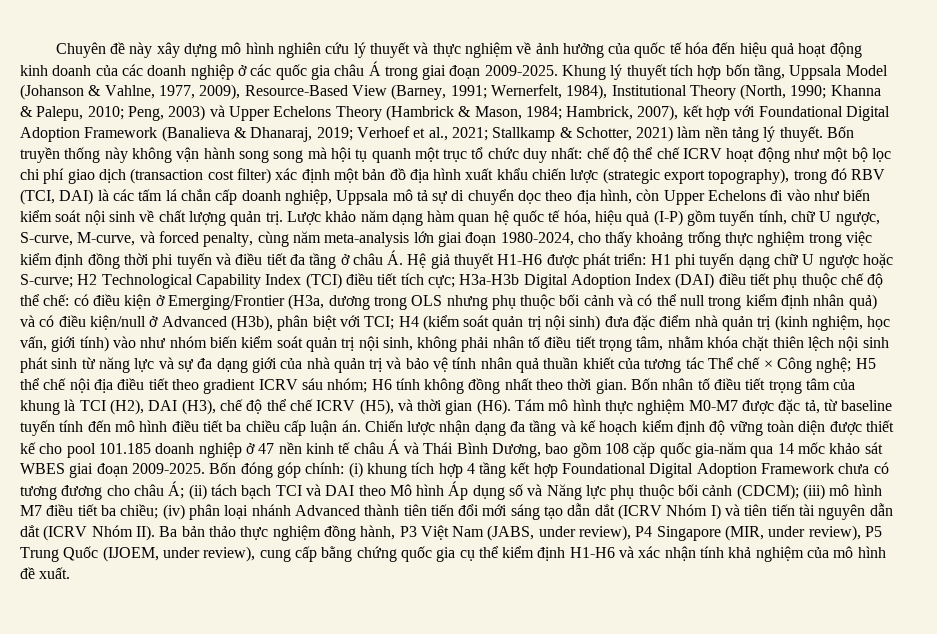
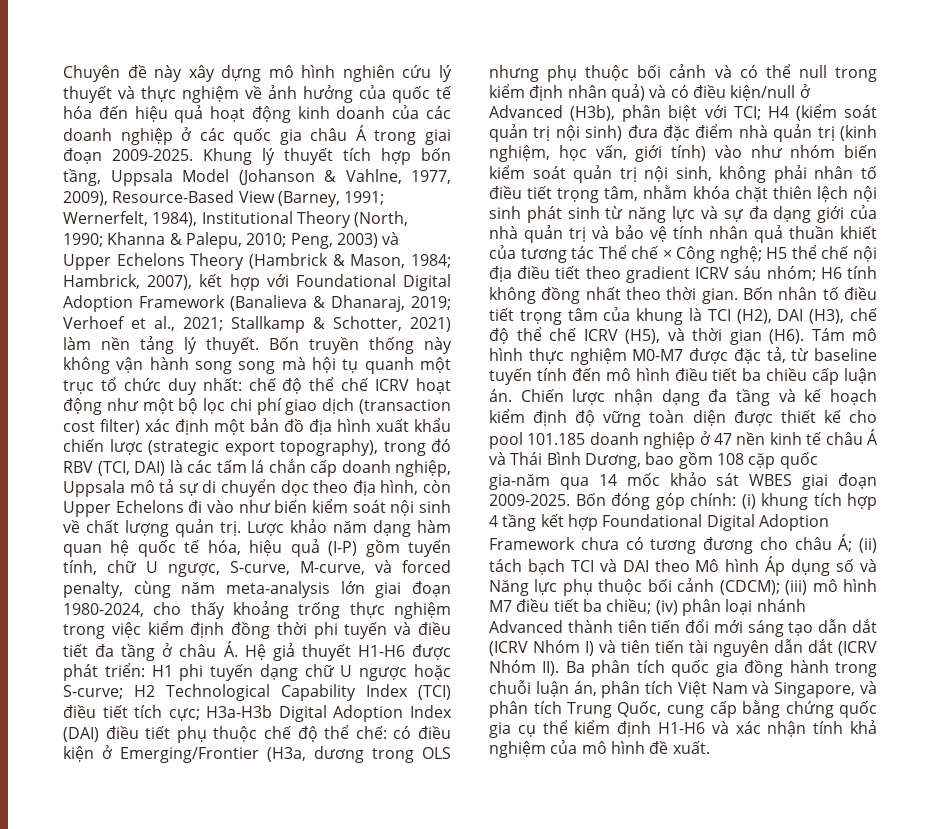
- (iv) phân loại nhánh Advanced thành tiên tiến đổi mới sáng tạo dẫn dắt (ICRV Nhóm I) và tiên tiến tài nguyên dẫn dắt (ICRV Nhóm II). Ba bản thảo thực nghiệm đồng hành, P3 Việt Nam (JABS, under review), P4 Singapore (MIR, under review), P5 Trung Quốc (IJOEM, under review), cung cấp bằng chứng quốc gia cụ thể kiểm định H1-H6 và xác nhận tính khả nghiệm của mô hình đề xuất.
+ (iv) phân loại nhánh Advanced thành tiên tiến đổi mới sáng tạo dẫn dắt (ICRV Nhóm I) và tiên tiến tài nguyên dẫn dắt (ICRV Nhóm II). Ba phân tích quốc gia đồng hành trong chuỗi luận án, phân tích Việt Nam và Singapore, và phân tích Trung Quốc, cung cấp bằng chứng quốc gia cụ thể kiểm định H1-H6 và xác nhận tính khả nghiệm của mô hình đề xuất.

